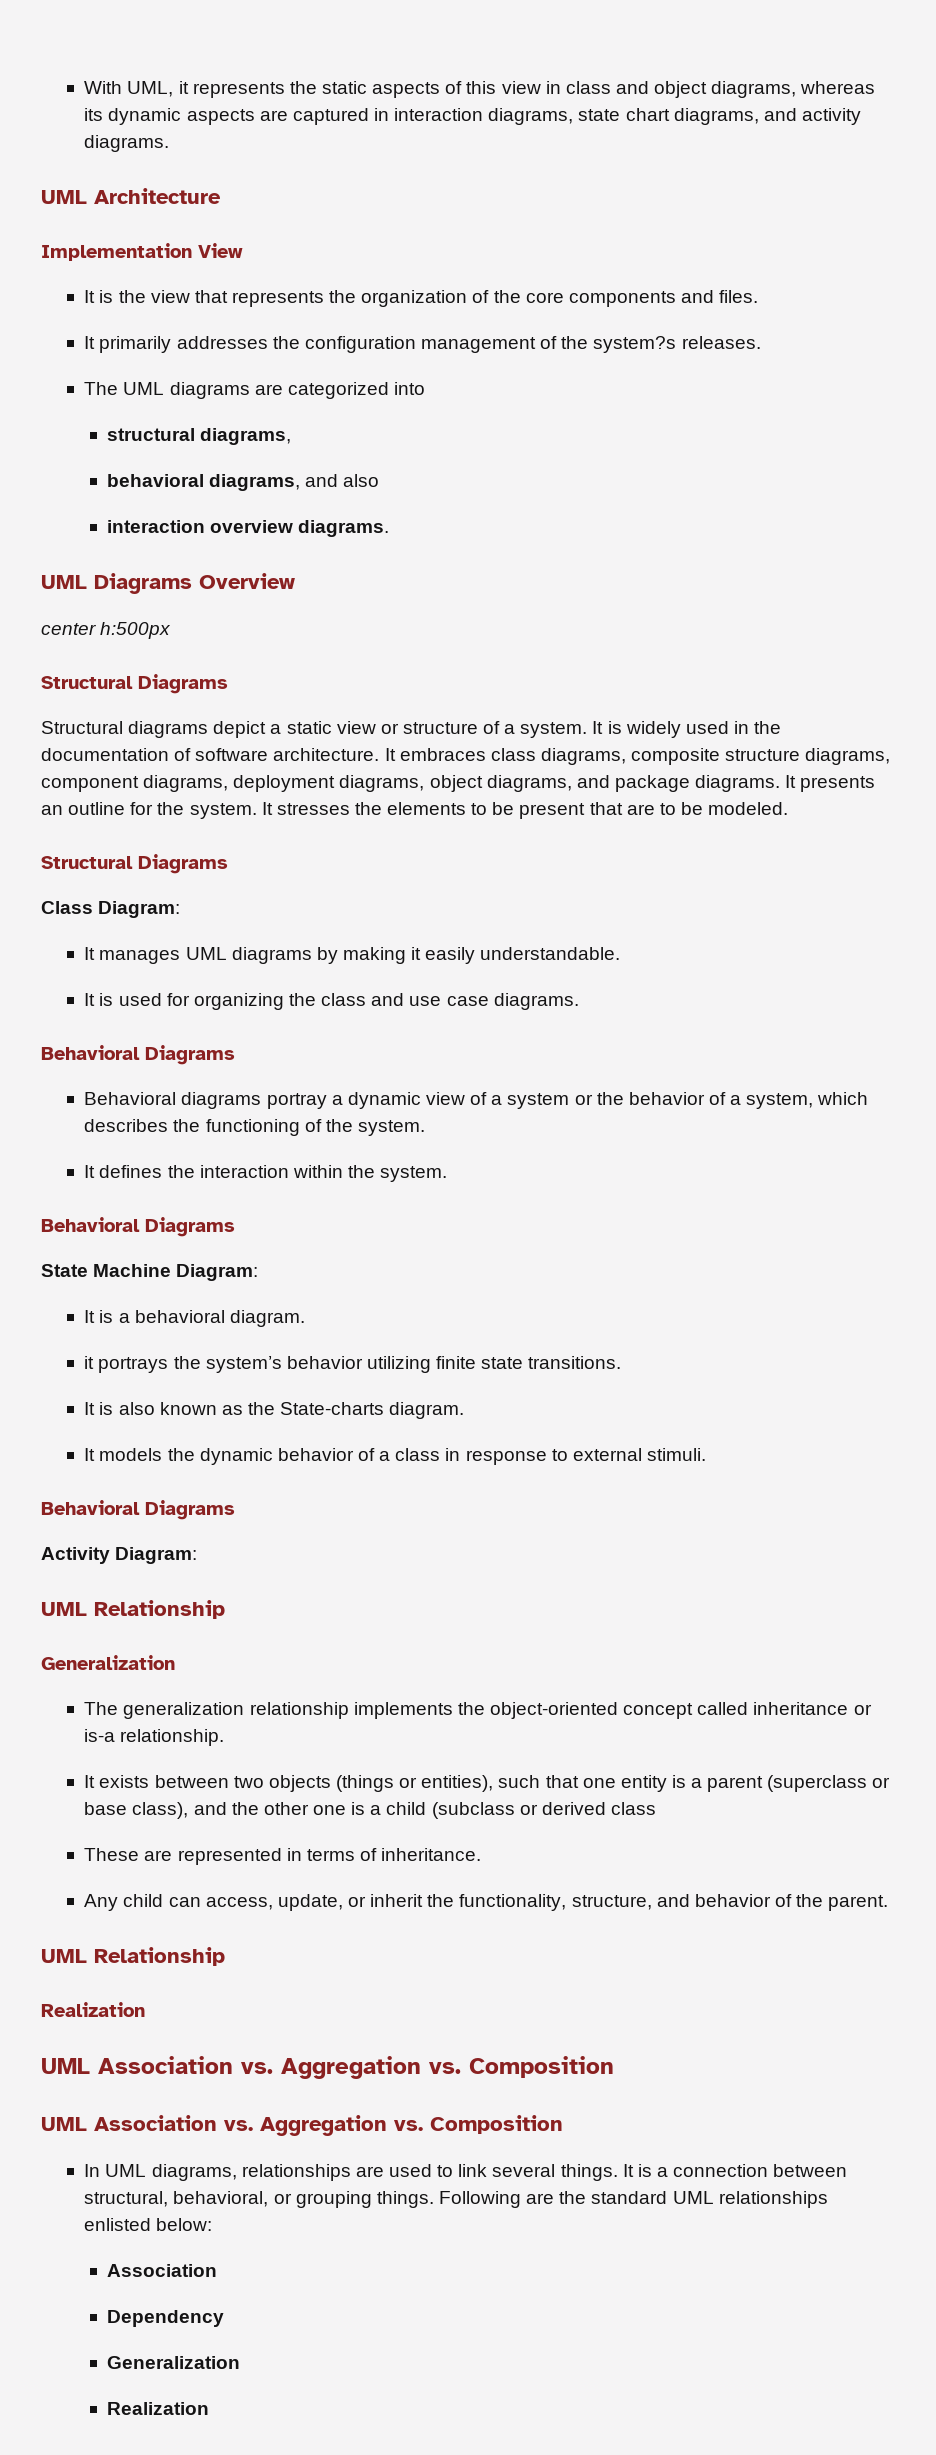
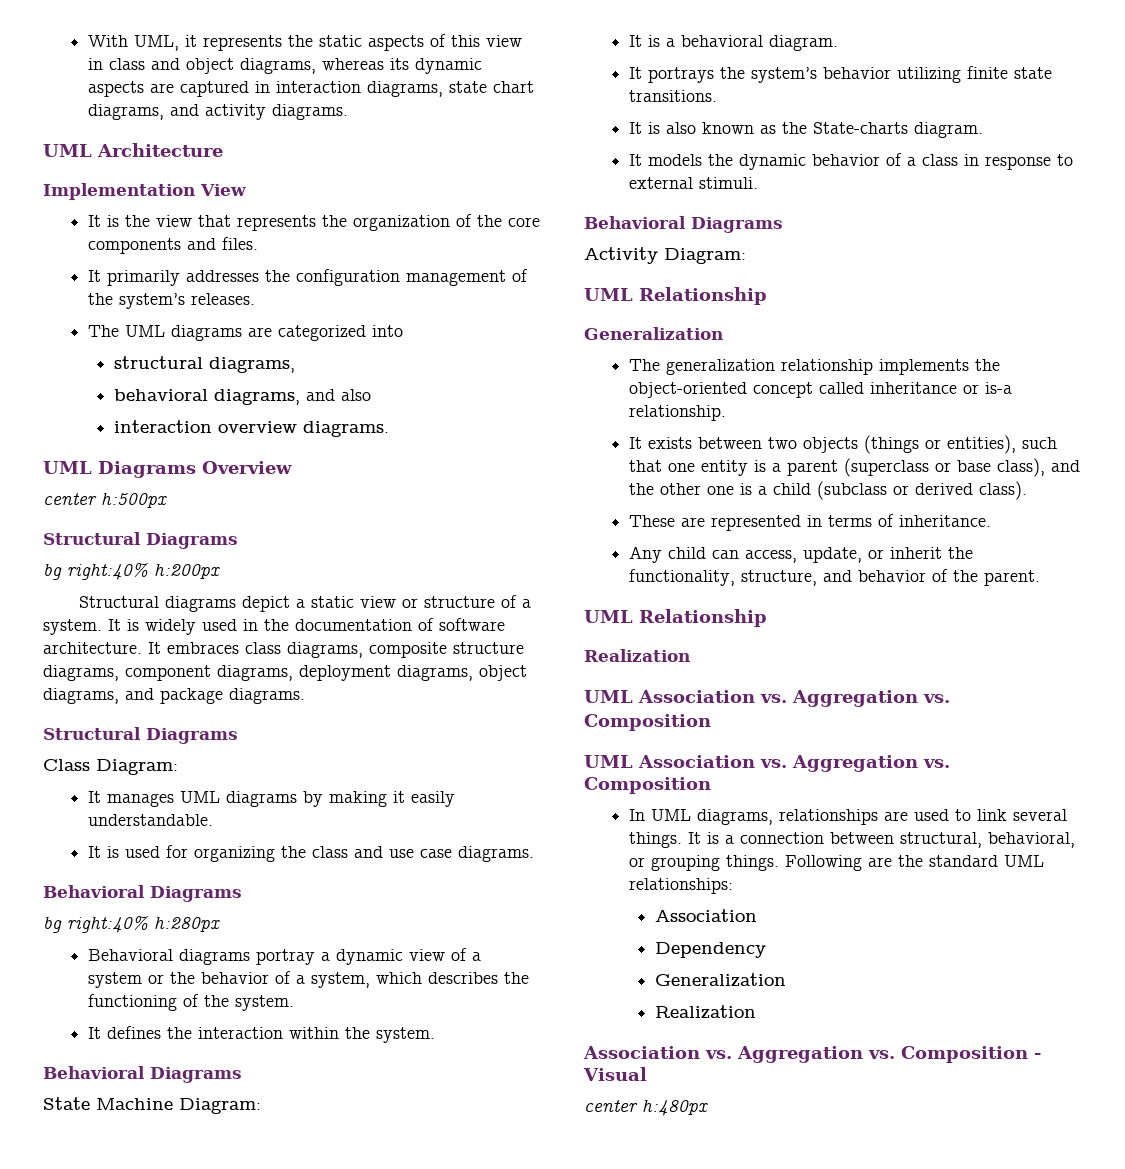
- It primarily addresses the configuration management of the system?s releases.
+ It primarily addresses the configuration management of the system’s releases.
+ bg right:40% h:200px
- It presents an outline for the system. It stresses the elements to be present that are to be modeled.
+ bg right:40% h:280px
- it portrays the system’s behavior utilizing finite state transitions.
+ It portrays the system’s behavior utilizing finite state transitions.
- It exists between two objects (things or entities), such that one entity is a parent (superclass or base class), and the other one is a child (subclass or derived class
+ It exists between two objects (things or entities), such that one entity is a parent (superclass or base class), and the other one is a child (subclass or derived class).
- Following are the standard UML relationships enlisted below:
+ Following are the standard UML relationships:
+ Association vs. Aggregation vs. Composition - Visual
+ center h:480px

